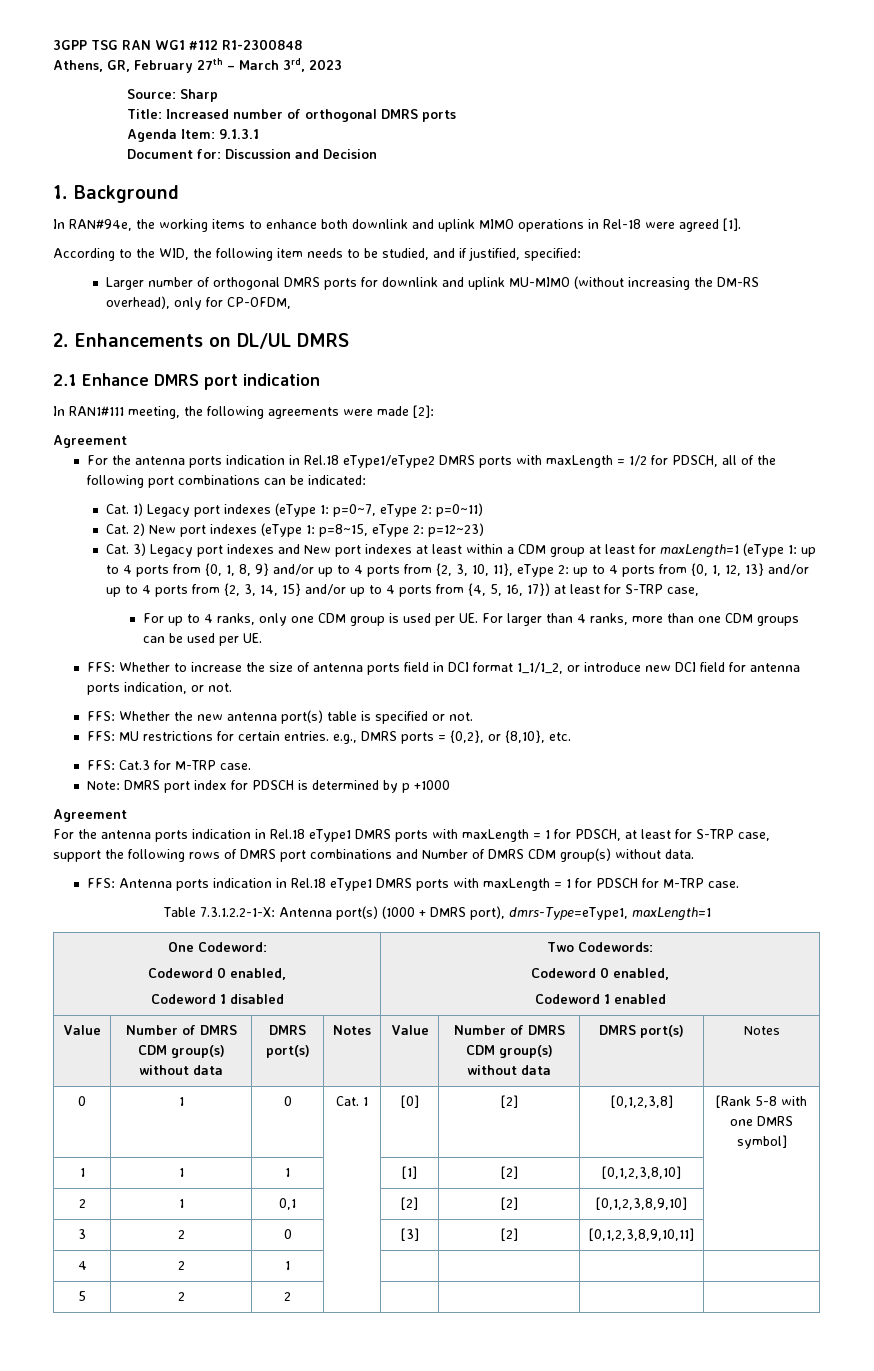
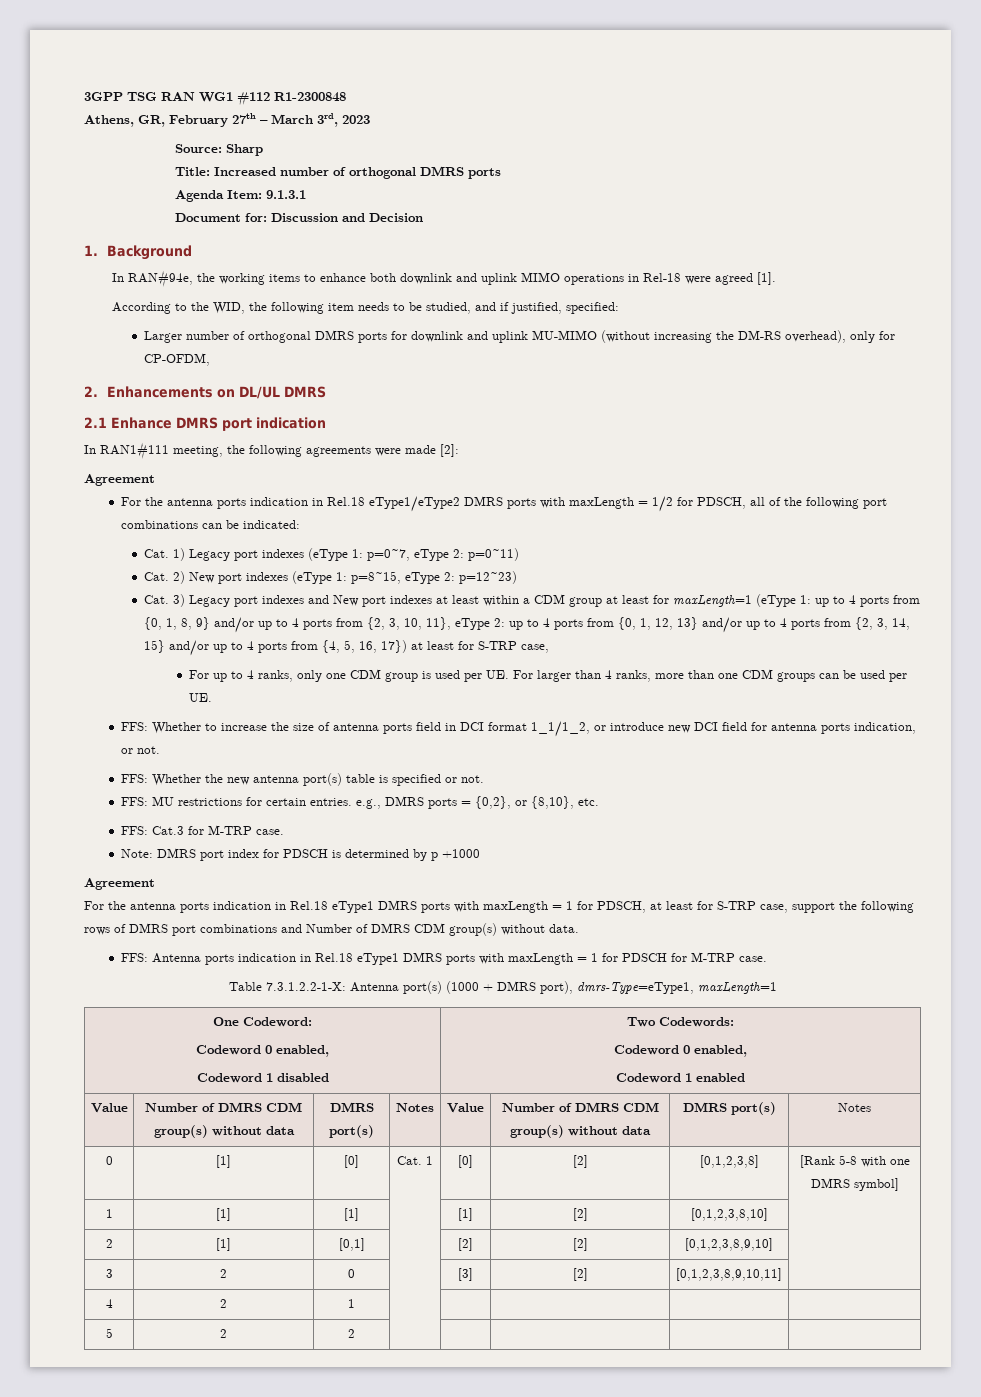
- 0 | 1 | 0 | Cat. 1 | [0] | [2] | [0,1,2,3,8] | [Rank 5-8 with one DMRS symbol]
+ 0 | [1] | [0] | Cat. 1 | [0] | [2] | [0,1,2,3,8] | [Rank 5-8 with one DMRS symbol]
- 1 | 1 | 1 | | [1] | [2] | [0,1,2,3,8,10] |
+ 1 | [1] | [1] | | [1] | [2] | [0,1,2,3,8,10] |
- 2 | 1 | 0,1 | | [2] | [2] | [0,1,2,3,8,9,10] |
+ 2 | [1] | [0,1] | | [2] | [2] | [0,1,2,3,8,9,10] |

